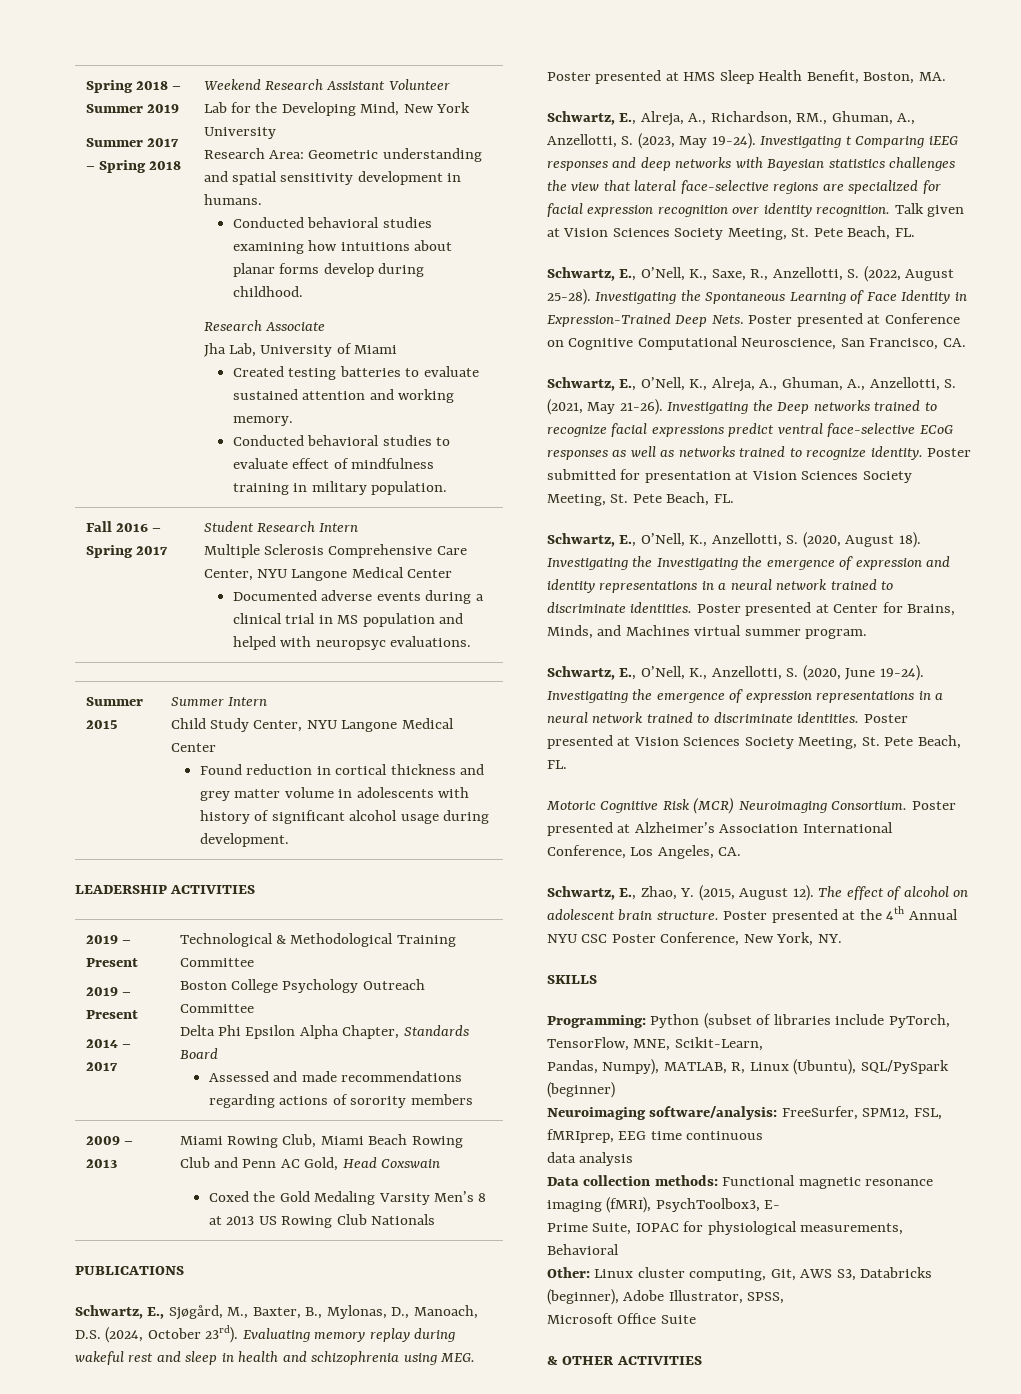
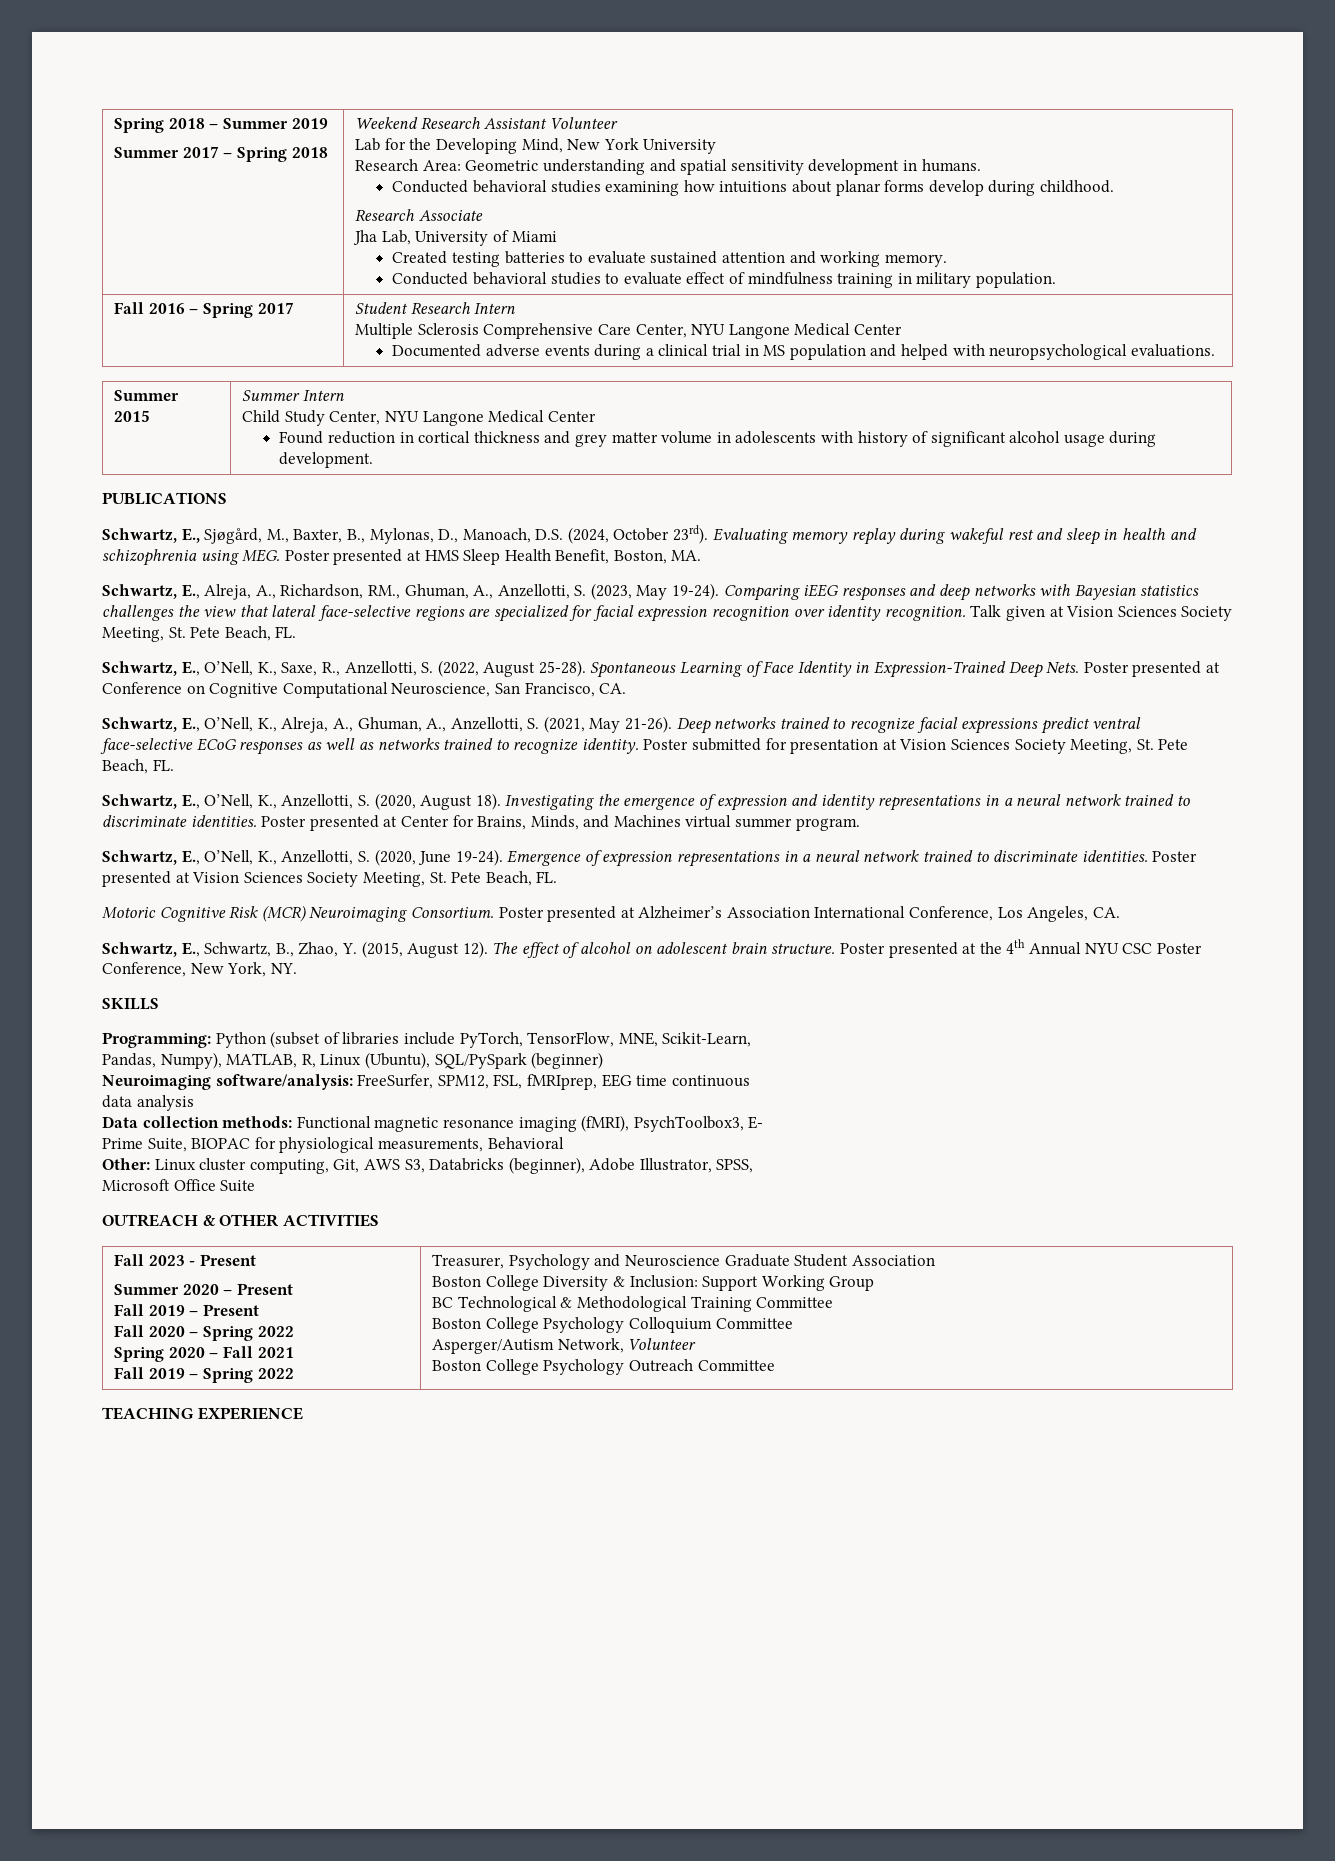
  Fall 2016 – Spring 2017 | Student Research Intern
  Multiple Sclerosis Comprehensive Care Center, NYU Langone Medical Center
- Documented adverse events during a clinical trial in MS population and helped with neuropsyc evaluations.
+ Documented adverse events during a clinical trial in MS population and helped with neuropsychological evaluations.
- LEADERSHIP ACTIVITIES
- 2019 – Present
- 2019 – Present
- 2014 – 2017 | Technological & Methodological Training Committee
- Boston College Psychology Outreach Committee
- Delta Phi Epsilon Alpha Chapter, Standards Board
- Assessed and made recommendations regarding actions of sorority members
- 2009 – 2013 | Miami Rowing Club, Miami Beach Rowing Club and Penn AC Gold, Head Coxswain
- Coxed the Gold Medaling Varsity Men’s 8 at 2013 US Rowing Club Nationals
- Investigating t Comparing iEEG responses and deep networks with Bayesian statistics challenges the view that lateral face-selective regions are specialized for facial expression recognition over identity recognition.
+ Comparing iEEG responses and deep networks with Bayesian statistics challenges the view that lateral face-selective regions are specialized for facial expression recognition over identity recognition.
- Investigating the Spontaneous Learning of Face Identity in Expression-Trained Deep Nets.
+ Spontaneous Learning of Face Identity in Expression-Trained Deep Nets.
- Investigating the Deep networks trained to recognize facial expressions predict ventral face-selective ECoG responses as well as networks trained to recognize identity.
+ Deep networks trained to recognize facial expressions predict ventral face-selective ECoG responses as well as networks trained to recognize identity.
- Investigating the Investigating the emergence of expression and identity representations in a neural network trained to discriminate identities.
+ Investigating the emergence of expression and identity representations in a neural network trained to discriminate identities.
- Investigating the emergence of expression representations in a neural network trained to discriminate identities.
+ Emergence of expression representations in a neural network trained to discriminate identities.
- Schwartz, E., Zhao, Y. (2015, August 12).
+ Schwartz, E., Schwartz, B., Zhao, Y. (2015, August 12).
- Prime Suite, IOPAC for physiological measurements, Behavioral
+ Prime Suite, BIOPAC for physiological measurements, Behavioral
- & OTHER ACTIVITIES
+ OUTREACH & OTHER ACTIVITIES
+ Fall 2023 - Present
+ Summer 2020 – Present
+ Fall 2019 – Present
+ Fall 2020 – Spring 2022
+ Spring 2020 – Fall 2021
+ Fall 2019 – Spring 2022 | Treasurer, Psychology and Neuroscience Graduate Student Association
+ Boston College Diversity & Inclusion: Support Working Group
+ BC Technological & Methodological Training Committee
+ Boston College Psychology Colloquium Committee
+ Asperger/Autism Network, Volunteer
+ Boston College Psychology Outreach Committee
+ TEACHING EXPERIENCE

